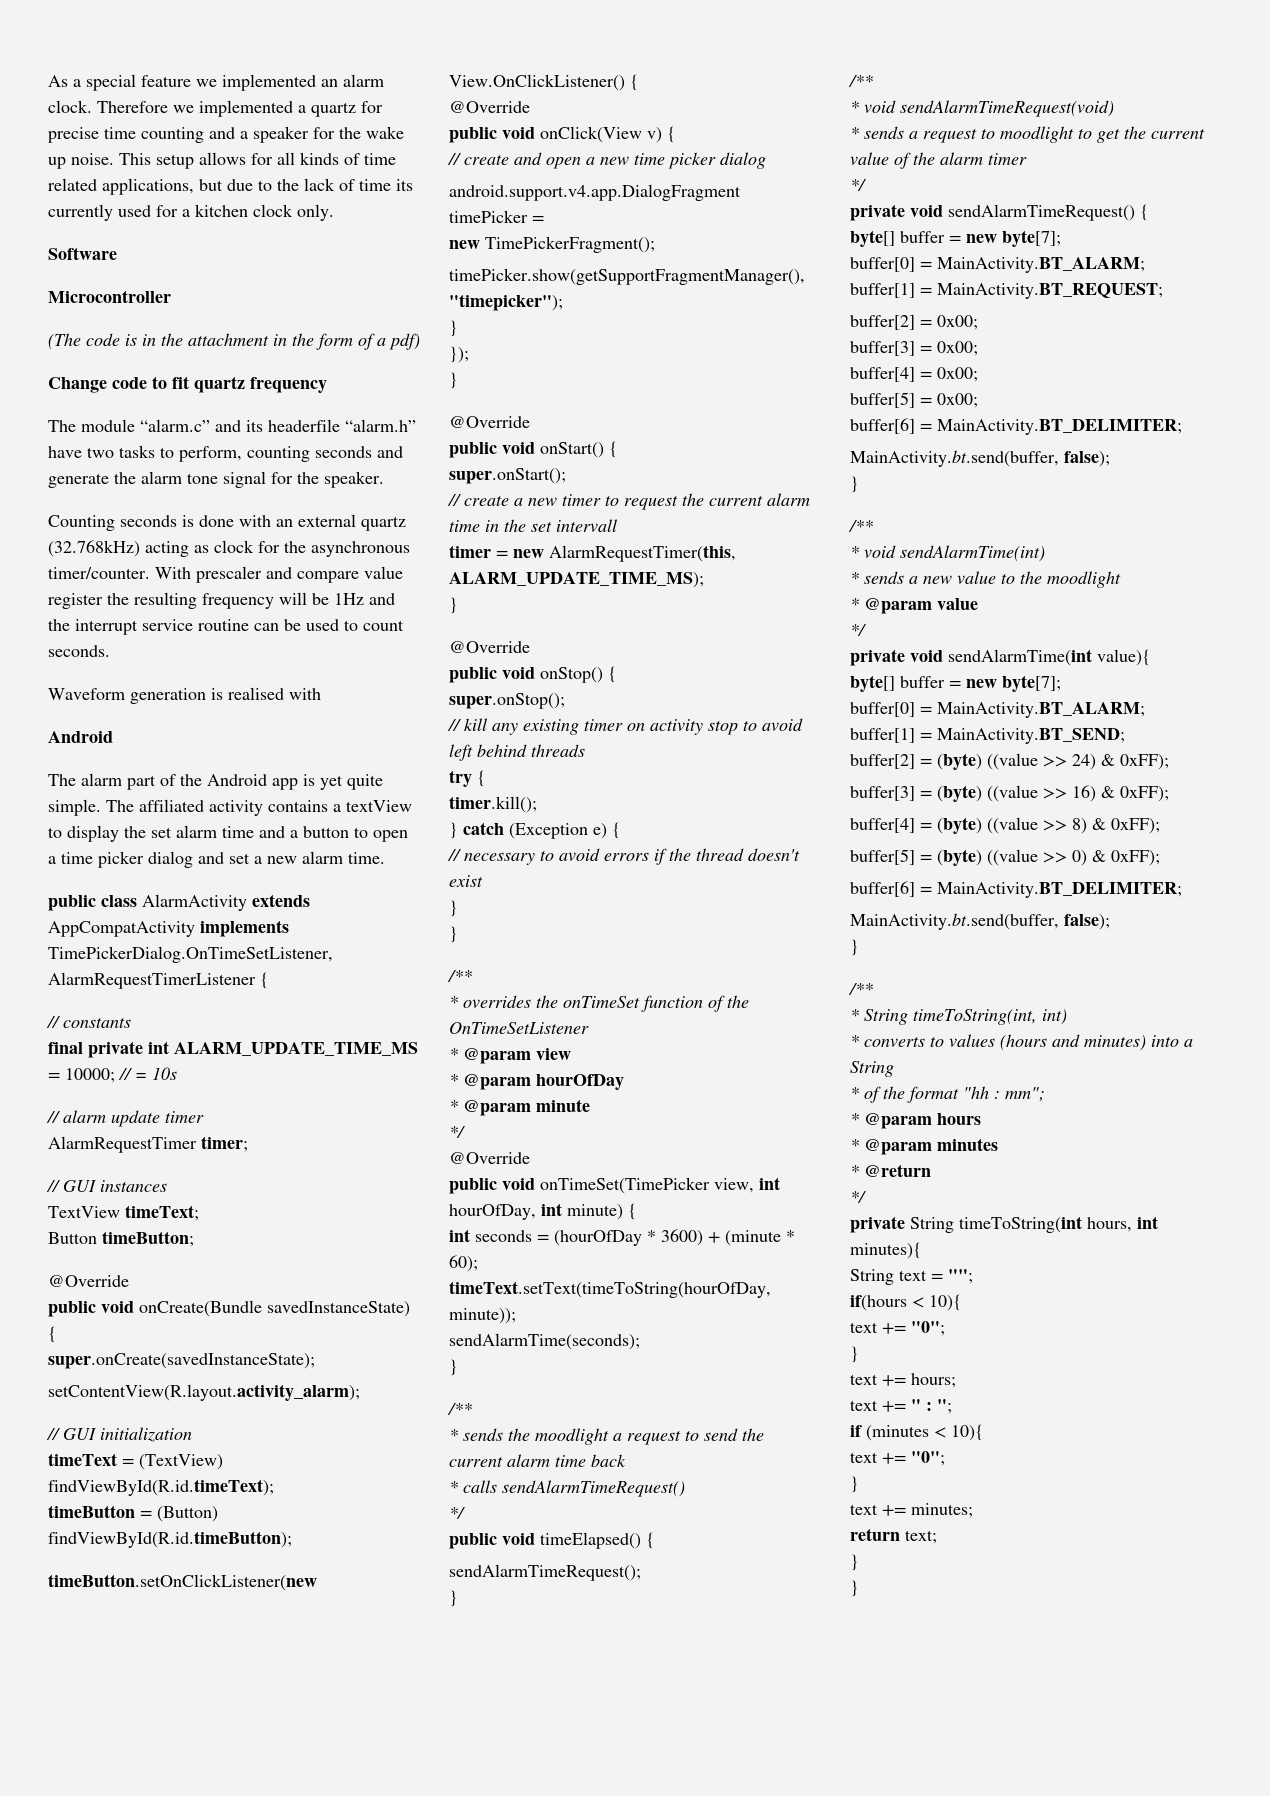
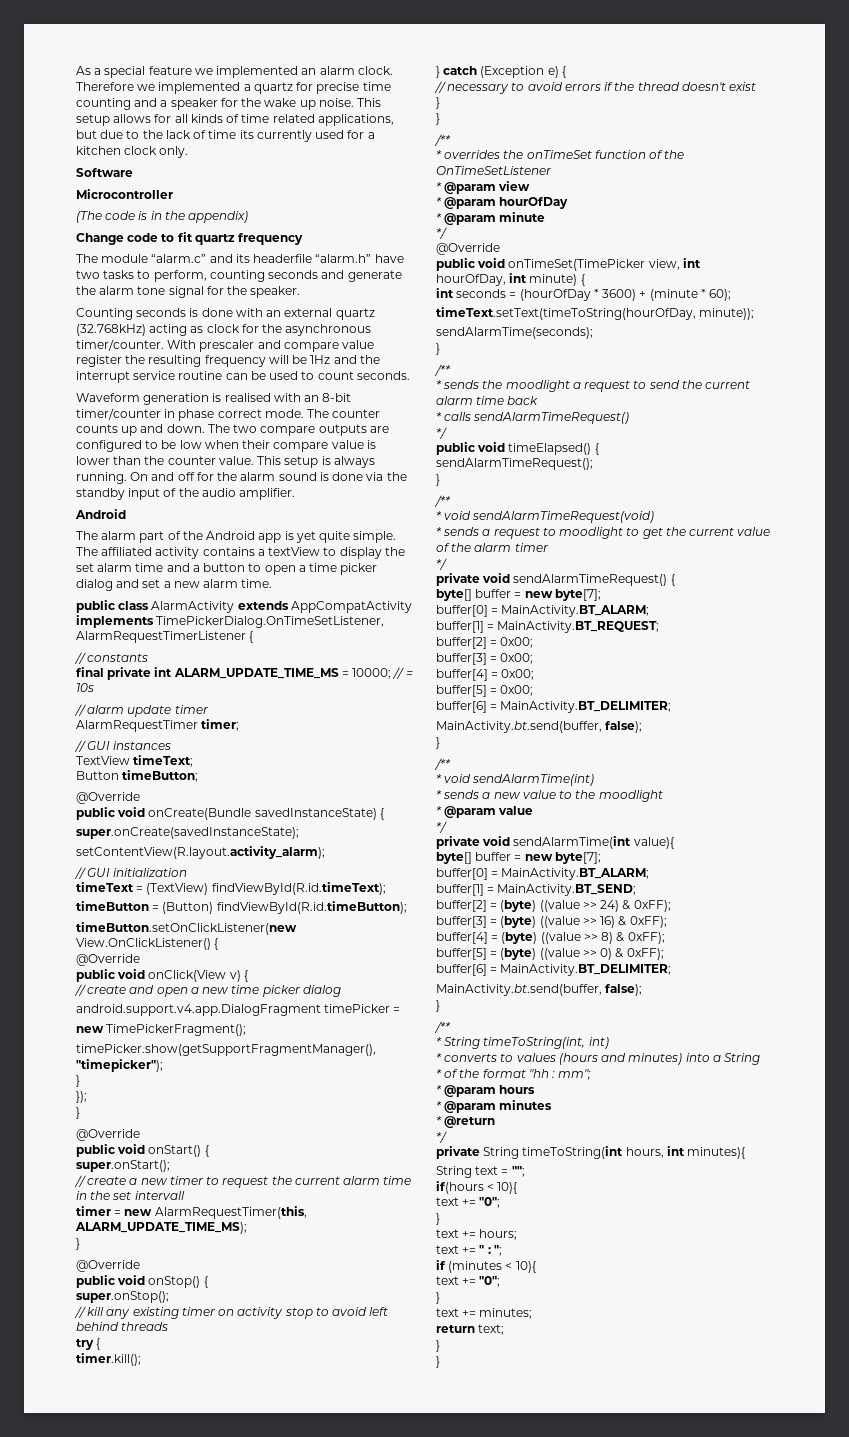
- (The code is in the attachment in the form of a pdf)
+ (The code is in the appendix)
- Waveform generation is realised with
+ Waveform generation is realised with an 8-bit timer/counter in phase correct mode. The counter counts up and down. The two compare outputs are configured to be low when their compare value is lower than the counter value. This setup is always running. On and off for the alarm sound is done via the standby input of the audio amplifier.

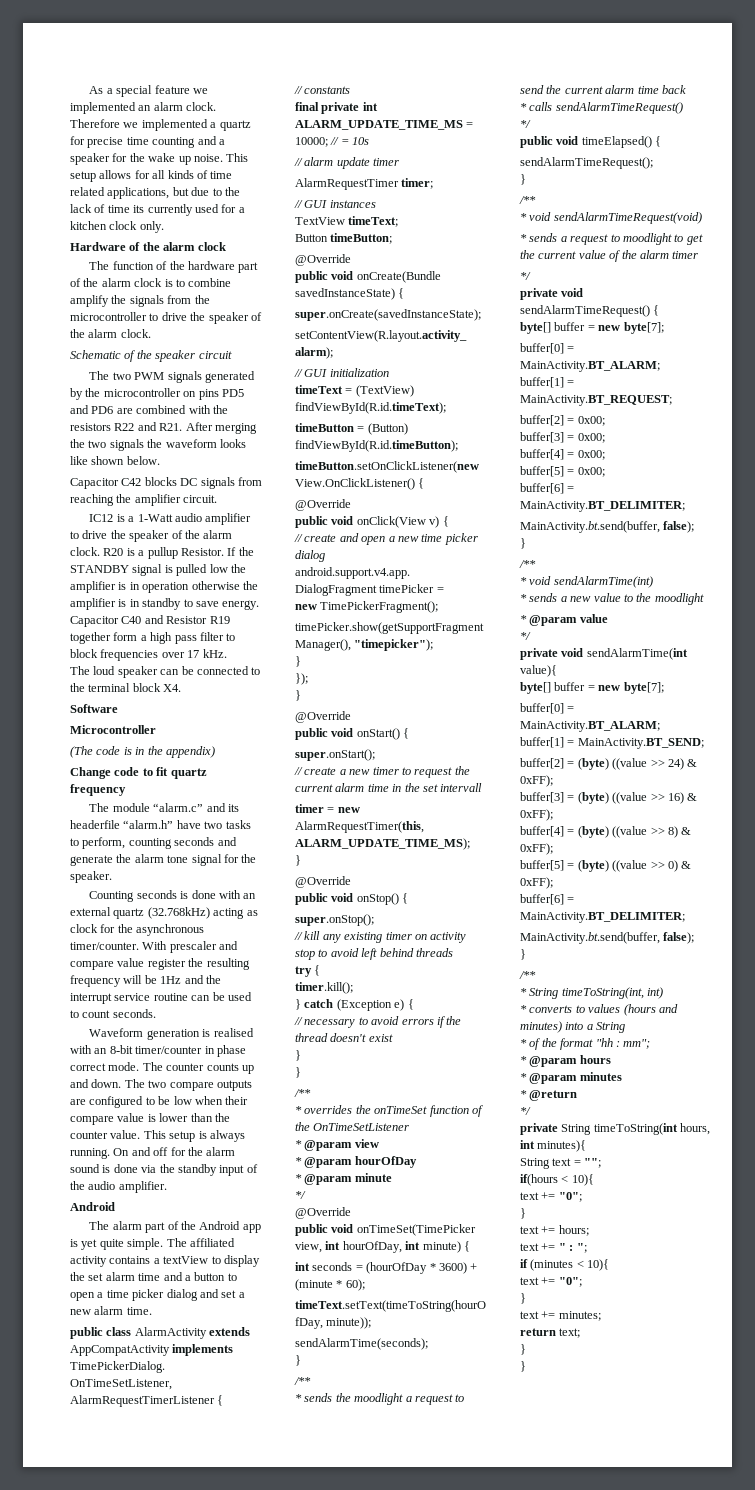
+ Hardware of the alarm clock
+ The function of the hardware part of the alarm clock is to combine amplify the signals from the microcontroller to drive the speaker of the alarm clock.
+ Schematic of the speaker circuit
+ The two PWM signals generated by the microcontroller on pins PD5 and PD6 are combined with the resistors R22 and R21. After merging the two signals the waveform looks like shown below.
+ Capacitor C42 blocks DC signals from reaching the amplifier circuit.
+ IC12 is a 1-Watt audio amplifier to drive the speaker of the alarm clock. R20 is a pullup Resistor. If the STANDBY signal is pulled low the amplifier is in operation otherwise the amplifier is in standby to save energy. Capacitor C40 and Resistor R19 together form a high pass filter to block frequencies over 17 kHz.
+ The loud speaker can be connected to the terminal block X4.

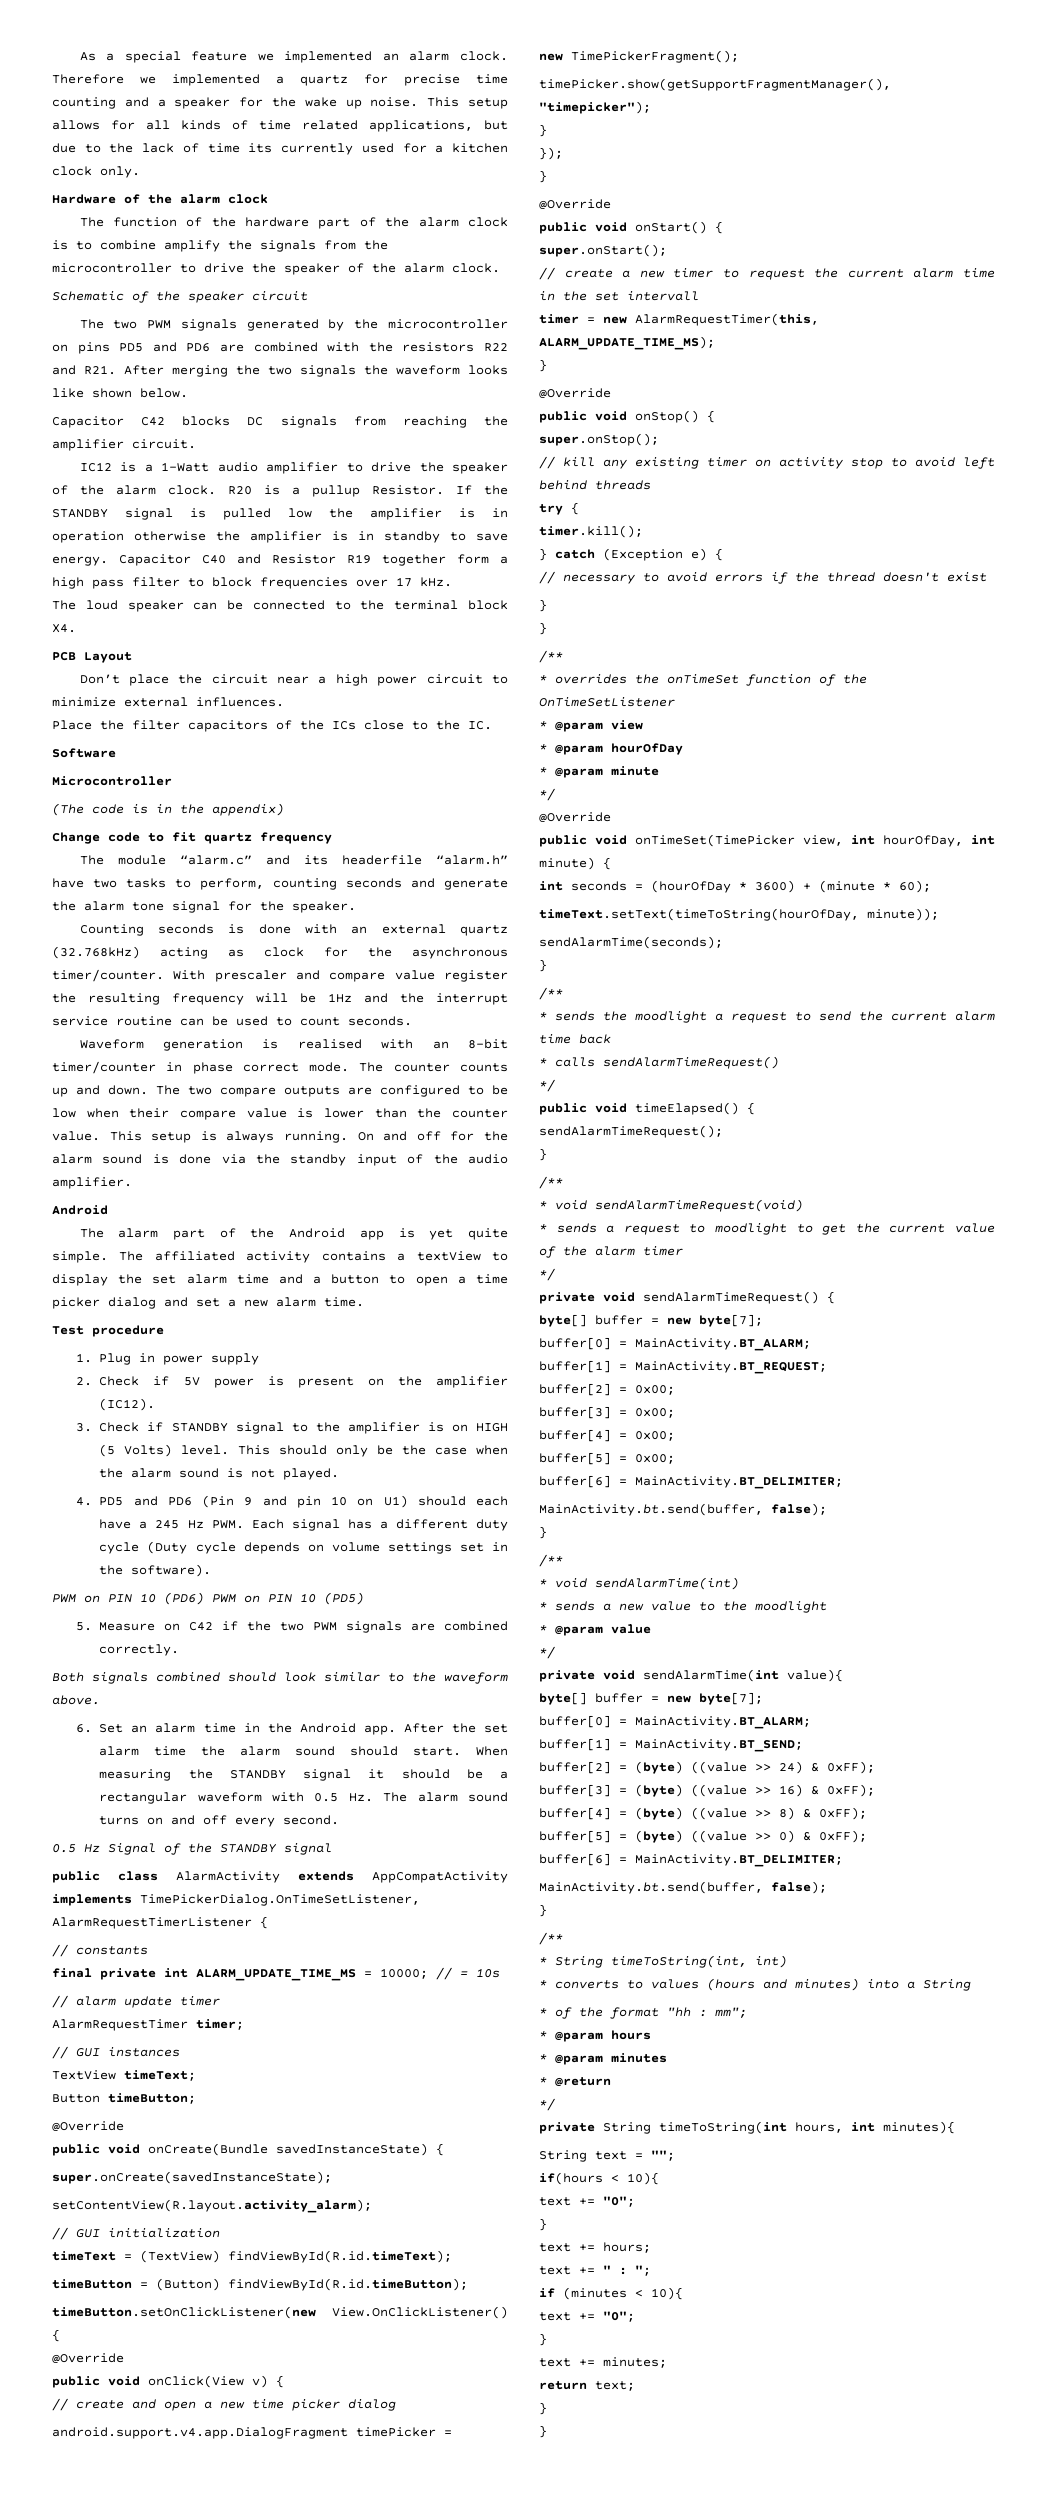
+ PCB Layout
+ Don’t place the circuit near a high power circuit to minimize external influences.
+ Place the filter capacitors of the ICs close to the IC.
+ Test procedure
+ 1. Plug in power supply
+ 2. Check if 5V power is present on the amplifier (IC12).
+ 3. Check if STANDBY signal to the amplifier is on HIGH (5 Volts) level. This should only be the case when the alarm sound is not played.
+ 4. PD5 and PD6 (Pin 9 and pin 10 on U1) should each have a 245 Hz PWM. Each signal has a different duty cycle (Duty cycle depends on volume settings set in the software).
+ PWM on PIN 10 (PD6) PWM on PIN 10 (PD5)
+ 5. Measure on C42 if the two PWM signals are combined correctly.
+ Both signals combined should look similar to the waveform above.
+ 6. Set an alarm time in the Android app. After the set alarm time the alarm sound should start. When measuring the STANDBY signal it should be a rectangular waveform with 0.5 Hz. The alarm sound turns on and off every second.
+ 0.5 Hz Signal of the STANDBY signal

